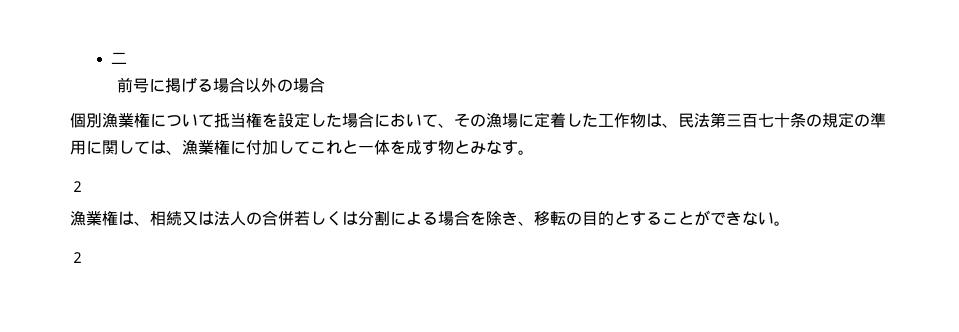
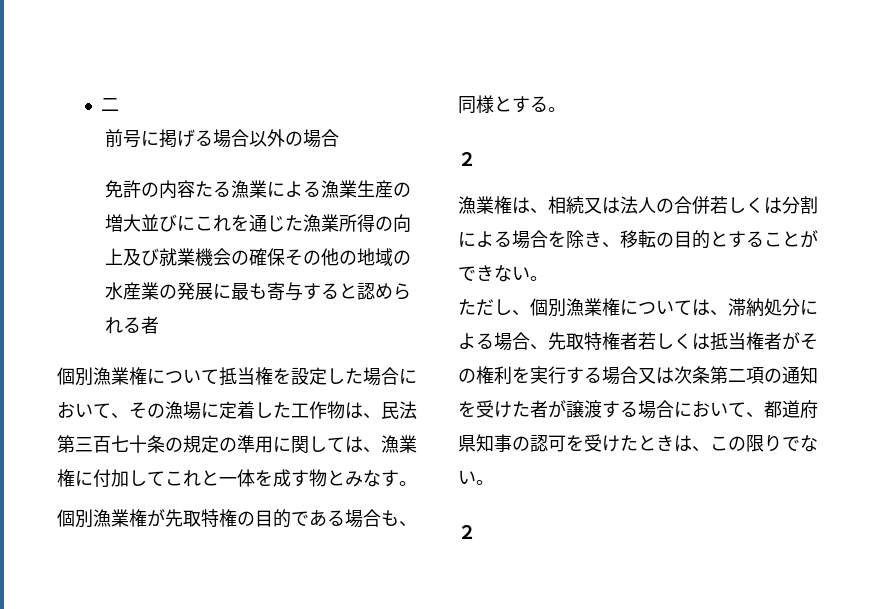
+ 免許の内容たる漁業による漁業生産の増大並びにこれを通じた漁業所得の向上及び就業機会の確保その他の地域の水産業の発展に最も寄与すると認められる者
+ 個別漁業権が先取特権の目的である場合も、同様とする。
+ ただし、個別漁業権については、滞納処分による場合、先取特権者若しくは抵当権者がその権利を実行する場合又は次条第二項の通知を受けた者が譲渡する場合において、都道府県知事の認可を受けたときは、この限りでない。

